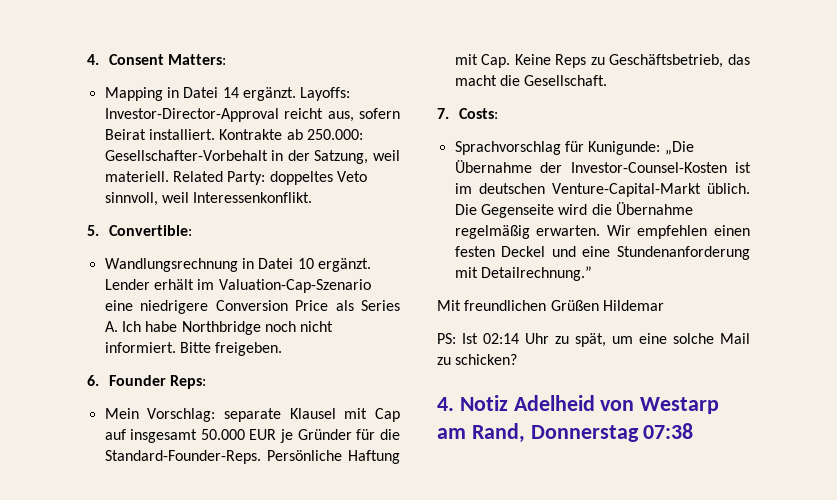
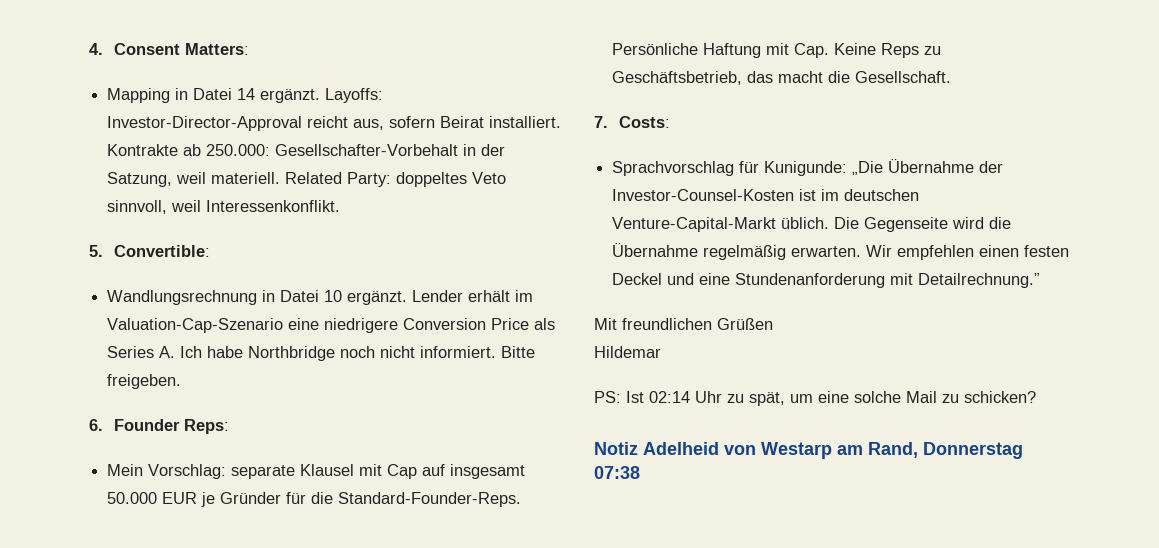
- Mit freundlichen Grüßen Hildemar
+ Mit freundlichen Grüßen
+ Hildemar
- 4. Notiz Adelheid von Westarp am Rand, Donnerstag 07:38
+ Notiz Adelheid von Westarp am Rand, Donnerstag 07:38

